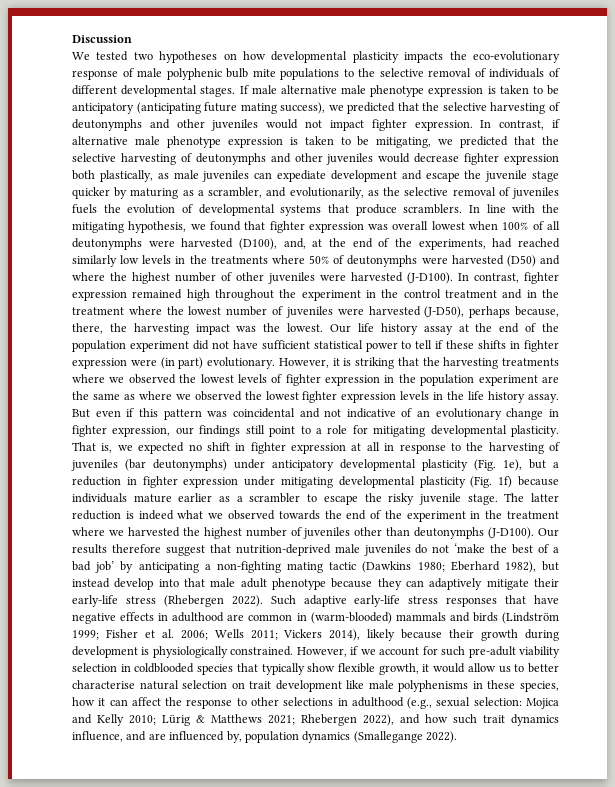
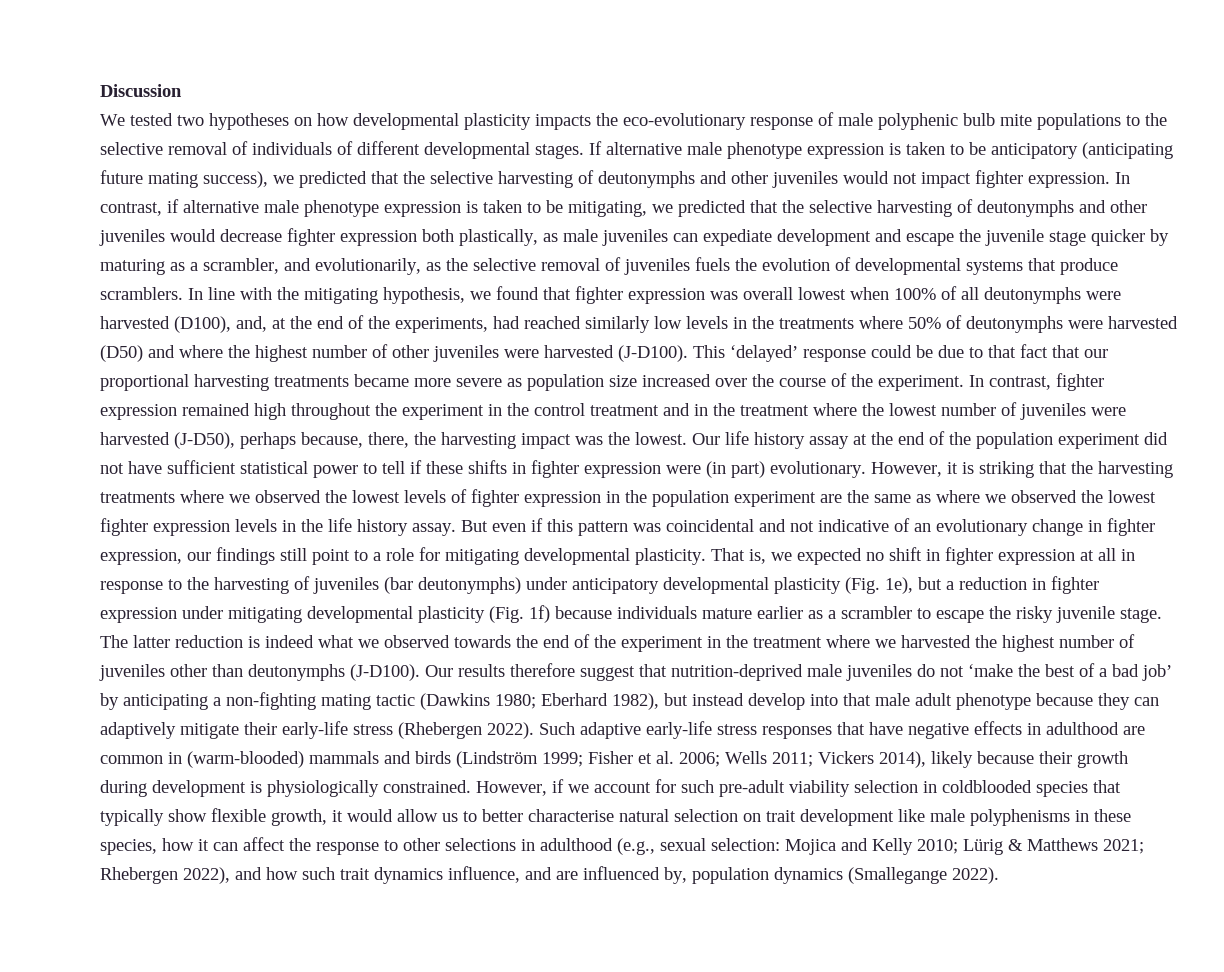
- If male alternative male phenotype expression is taken to be anticipatory (anticipating future mating success), we predicted that the selective harvesting of deutonymphs and other juveniles would not impact fighter expression.
+ If alternative male phenotype expression is taken to be anticipatory (anticipating future mating success), we predicted that the selective harvesting of deutonymphs and other juveniles would not impact fighter expression.
+ This ‘delayed’ response could be due to that fact that our proportional harvesting treatments became more severe as population size increased over the course of the experiment.

